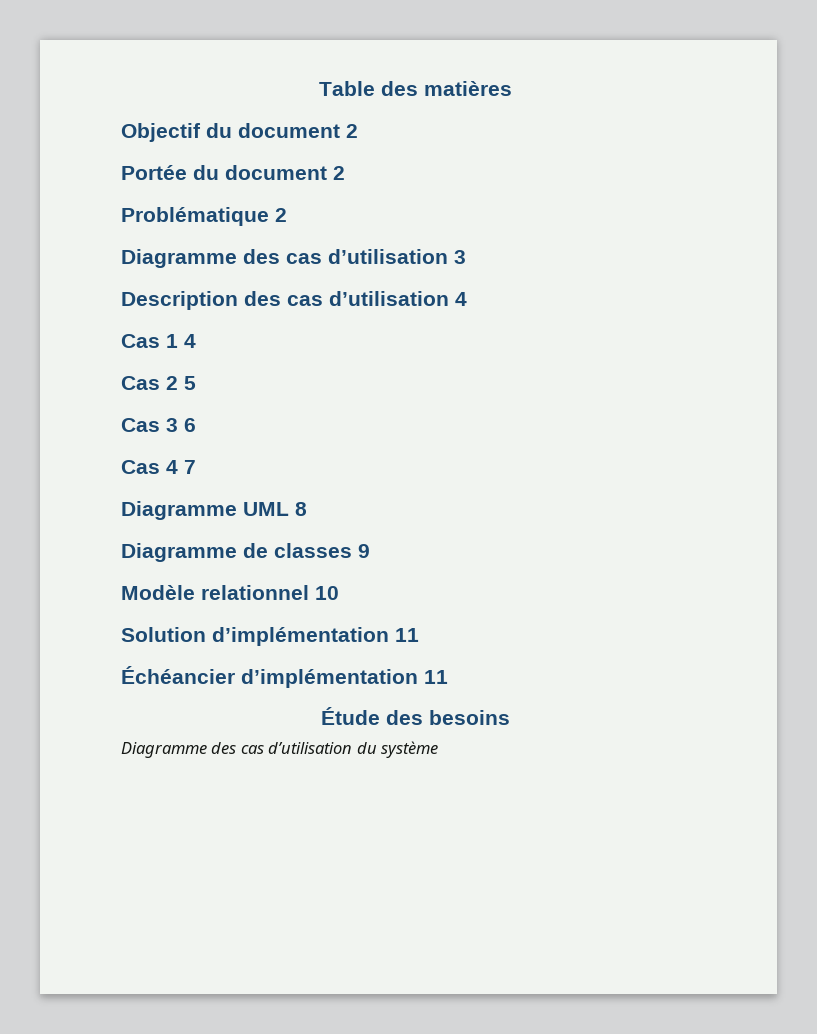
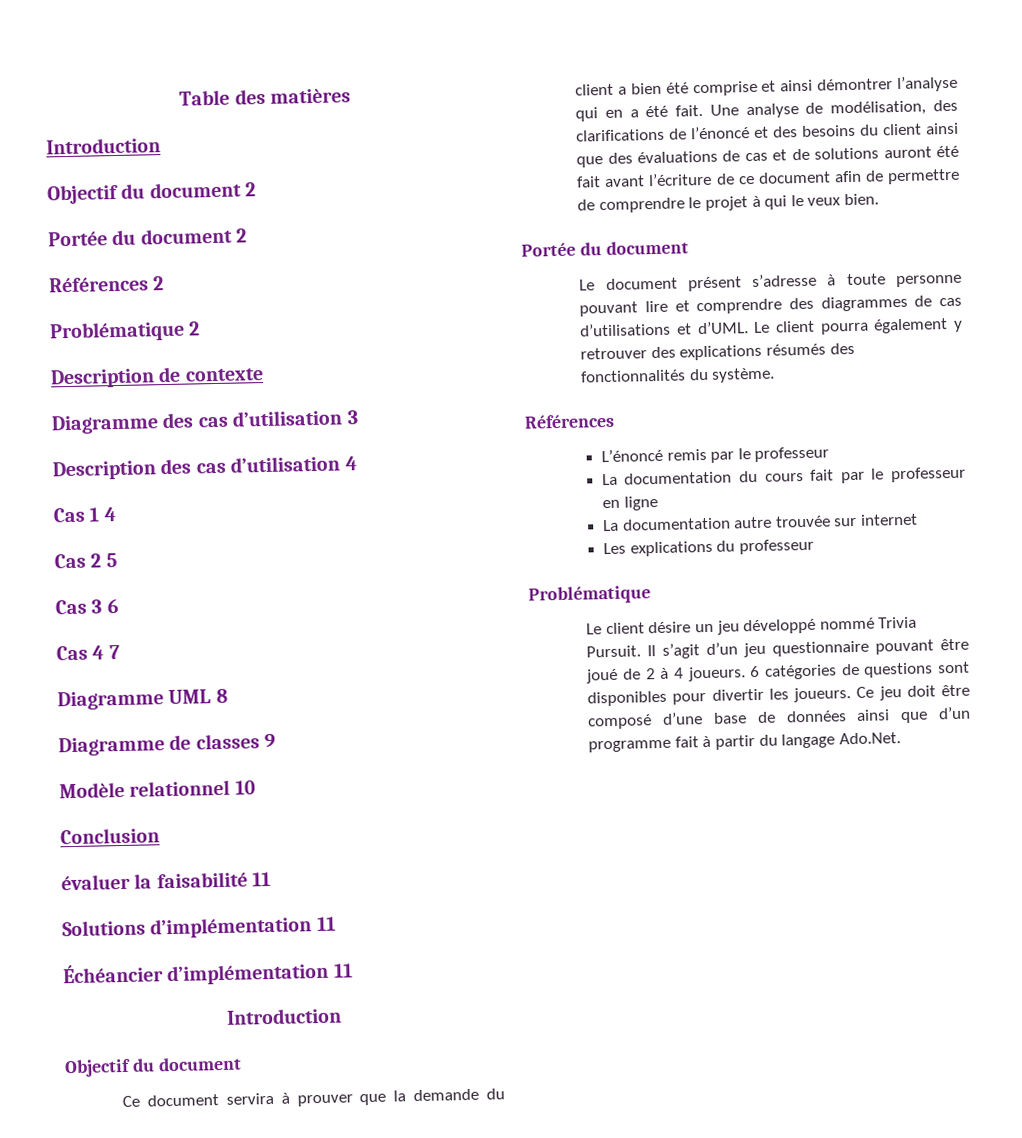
  Table des matières
+ Introduction
+ Références 2
+ Description de contexte
- Solution d’implémentation 11
+ Conclusion
+ évaluer la faisabilité 11
+ Solutions d’implémentation 11
  Échéancier d’implémentation 11
- Étude des besoins
- Diagramme des cas d’utilisation du système
+ Introduction
+ Objectif du document
+ Ce document servira à prouver que la demande du client a bien été comprise et ainsi démontrer l’analyse qui en a été fait. Une analyse de modélisation, des clarifications de l’énoncé et des besoins du client ainsi que des évaluations de cas et de solutions auront été fait avant l’écriture de ce document afin de permettre de comprendre le projet à qui le veux bien.
+ Portée du document
+ Le document présent s’adresse à toute personne pouvant lire et comprendre des diagrammes de cas d’utilisations et d’UML. Le client pourra également y retrouver des explications résumés des fonctionnalités du système.
+ Références
+ L’énoncé remis par le professeur
+ La documentation du cours fait par le professeur en ligne
+ La documentation autre trouvée sur internet
+ Les explications du professeur
+ Problématique
+ Le client désire un jeu développé nommé Trivia Pursuit. Il s’agit d’un jeu questionnaire pouvant être joué de 2 à 4 joueurs. 6 catégories de questions sont disponibles pour divertir les joueurs. Ce jeu doit être composé d’une base de données ainsi que d’un programme fait à partir du langage Ado.Net.

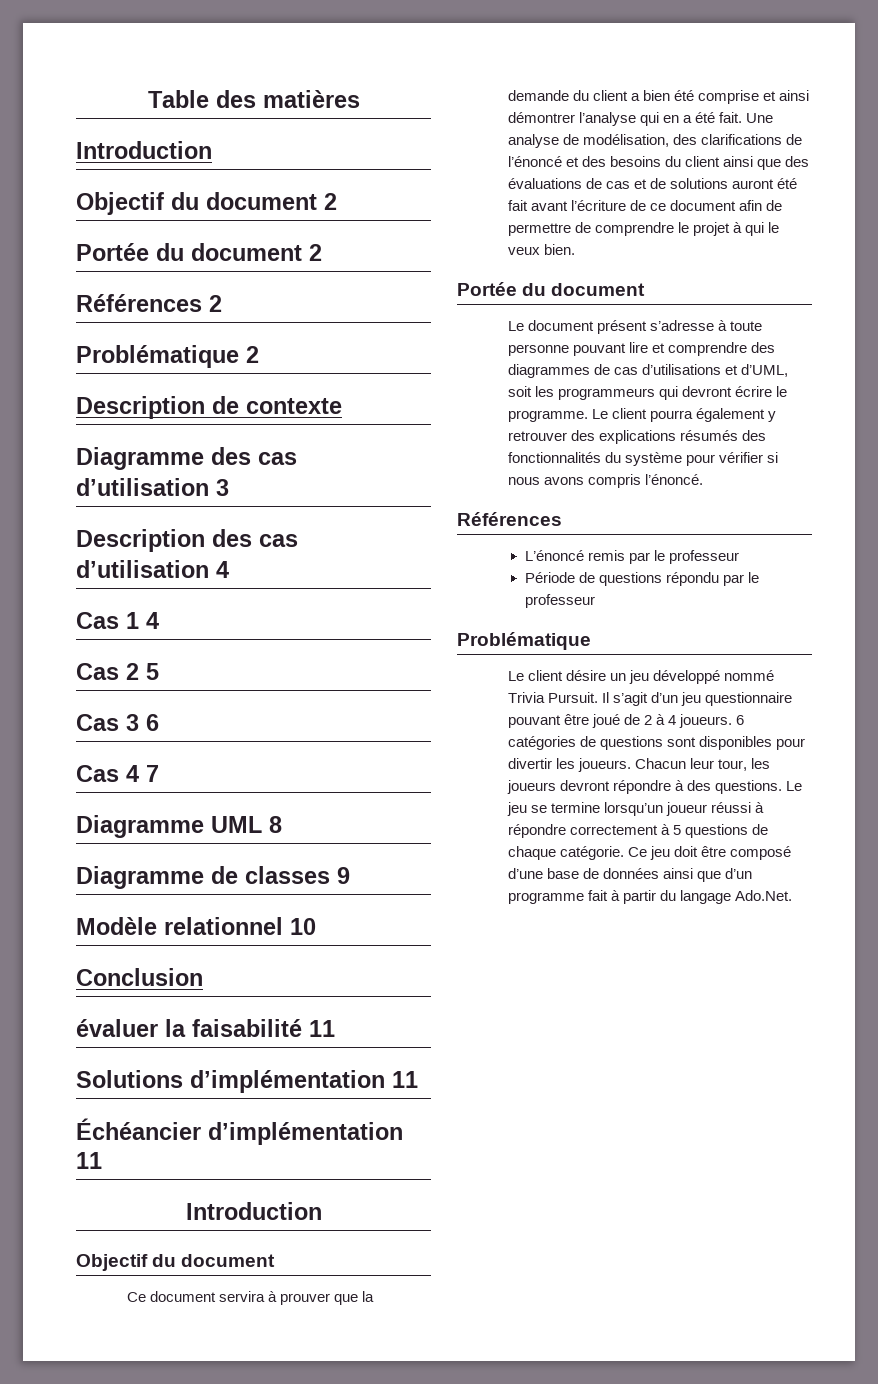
- Le document présent s’adresse à toute personne pouvant lire et comprendre des diagrammes de cas d’utilisations et d’UML.
+ Le document présent s’adresse à toute personne pouvant lire et comprendre des diagrammes de cas d’utilisations et d’UML, soit les programmeurs qui devront écrire le programme.
- Le client pourra également y retrouver des explications résumés des fonctionnalités du système.
+ Le client pourra également y retrouver des explications résumés des fonctionnalités du système pour vérifier si nous avons compris l’énoncé.
- La documentation du cours fait par le professeur en ligne
- La documentation autre trouvée sur internet
- Les explications du professeur
+ Période de questions répondu par le professeur
+ Chacun leur tour, les joueurs devront répondre à des questions. Le jeu se termine lorsqu’un joueur réussi à répondre correctement à 5 questions de chaque catégorie.

